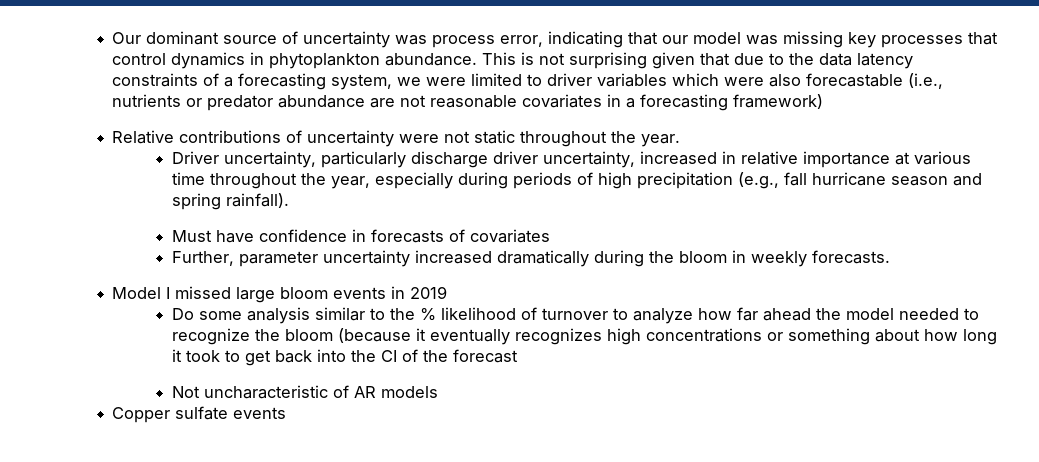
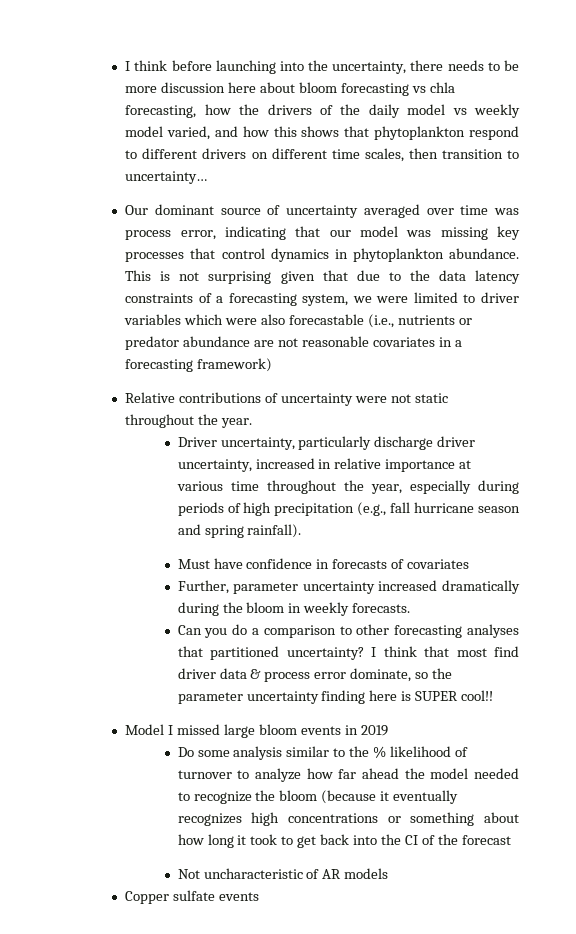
+ I think before launching into the uncertainty, there needs to be more discussion here about bloom forecasting vs chla forecasting, how the drivers of the daily model vs weekly model varied, and how this shows that phytoplankton respond to different drivers on different time scales, then transition to uncertainty…
- Our dominant source of uncertainty was process error, indicating that our model was missing key processes that control dynamics in phytoplankton abundance.
+ Our dominant source of uncertainty averaged over time was process error, indicating that our model was missing key processes that control dynamics in phytoplankton abundance.
+ Can you do a comparison to other forecasting analyses that partitioned uncertainty? I think that most find driver data & process error dominate, so the parameter uncertainty finding here is SUPER cool!!

